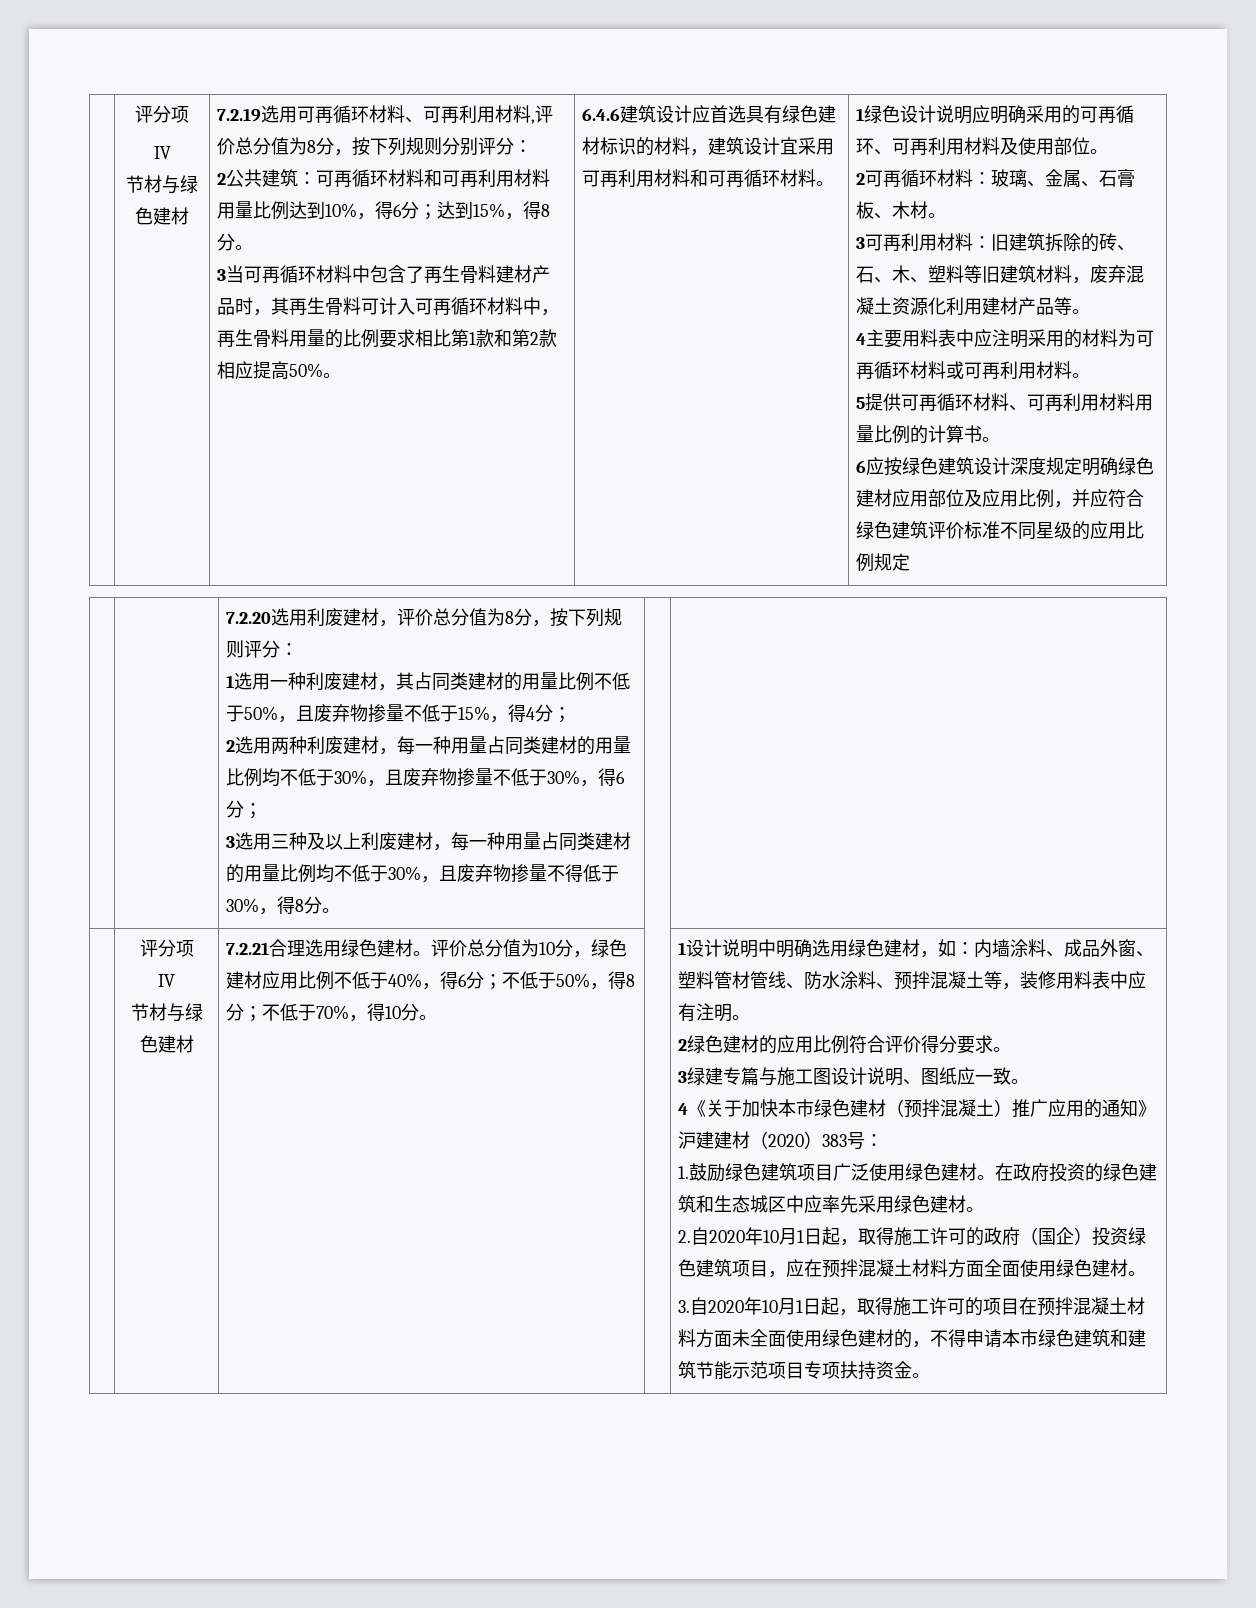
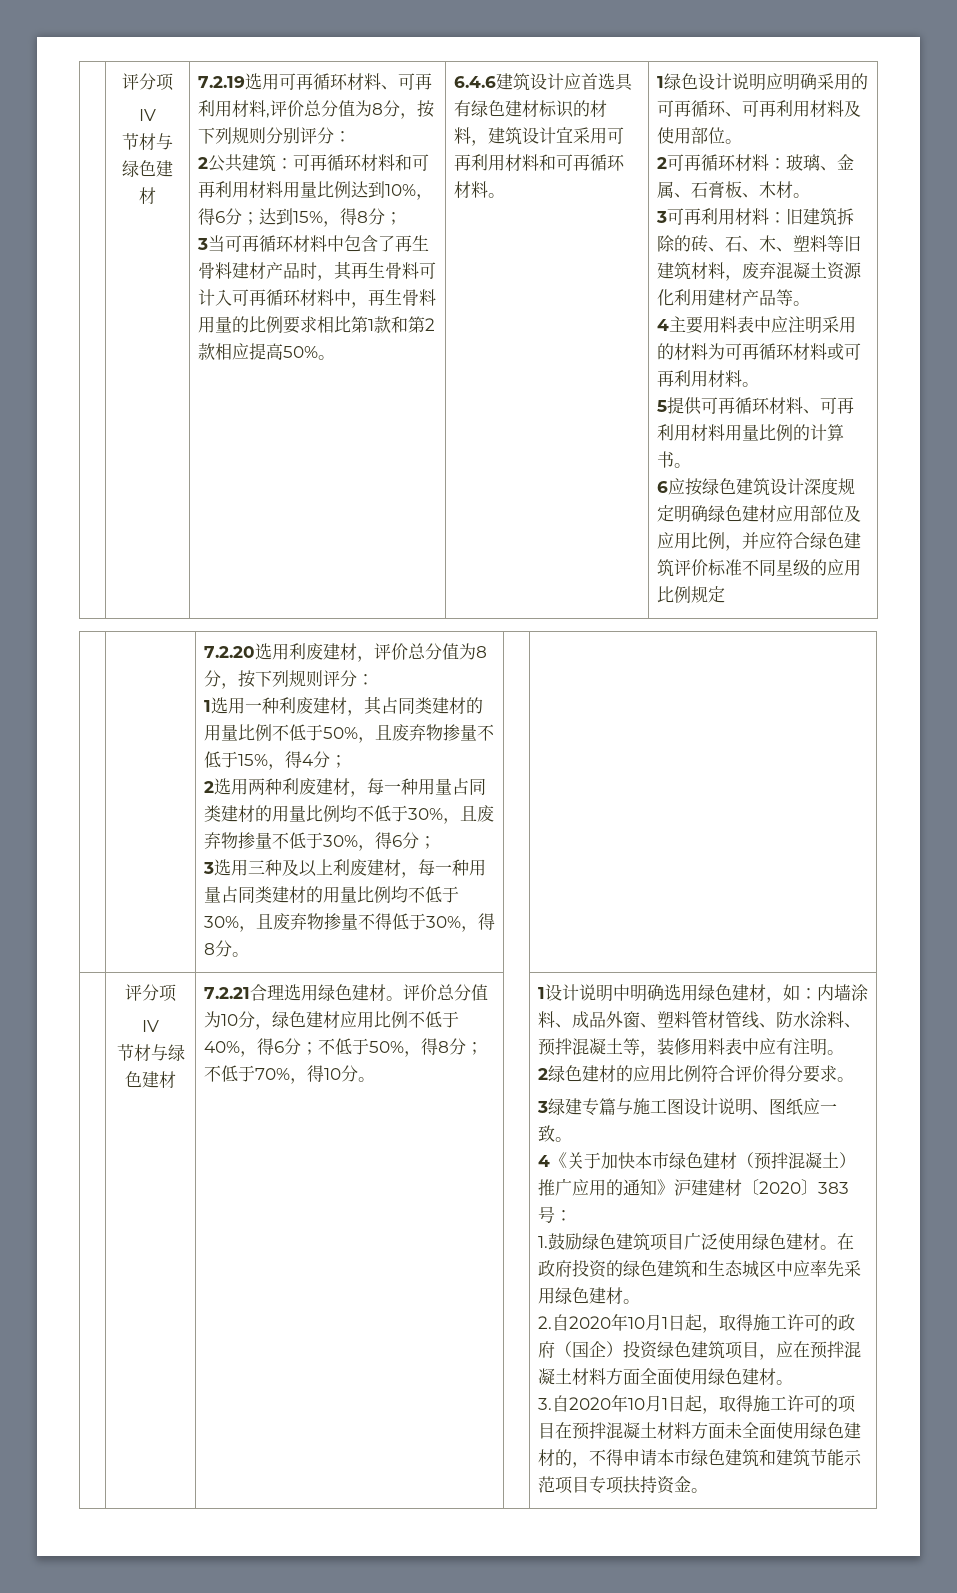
- 2公共建筑：可再循环材料和可再利用材料用量比例达到10%，得6分；达到15%，得8分。
+ 2公共建筑：可再循环材料和可再利用材料用量比例达到10%，得6分；达到15%，得8分；
- 4《关于加快本市绿色建材（预拌混凝土）推广应用的通知》沪建建材（2020）383号：
+ 4《关于加快本市绿色建材（预拌混凝土）推广应用的通知》沪建建材〔2020〕383号：

